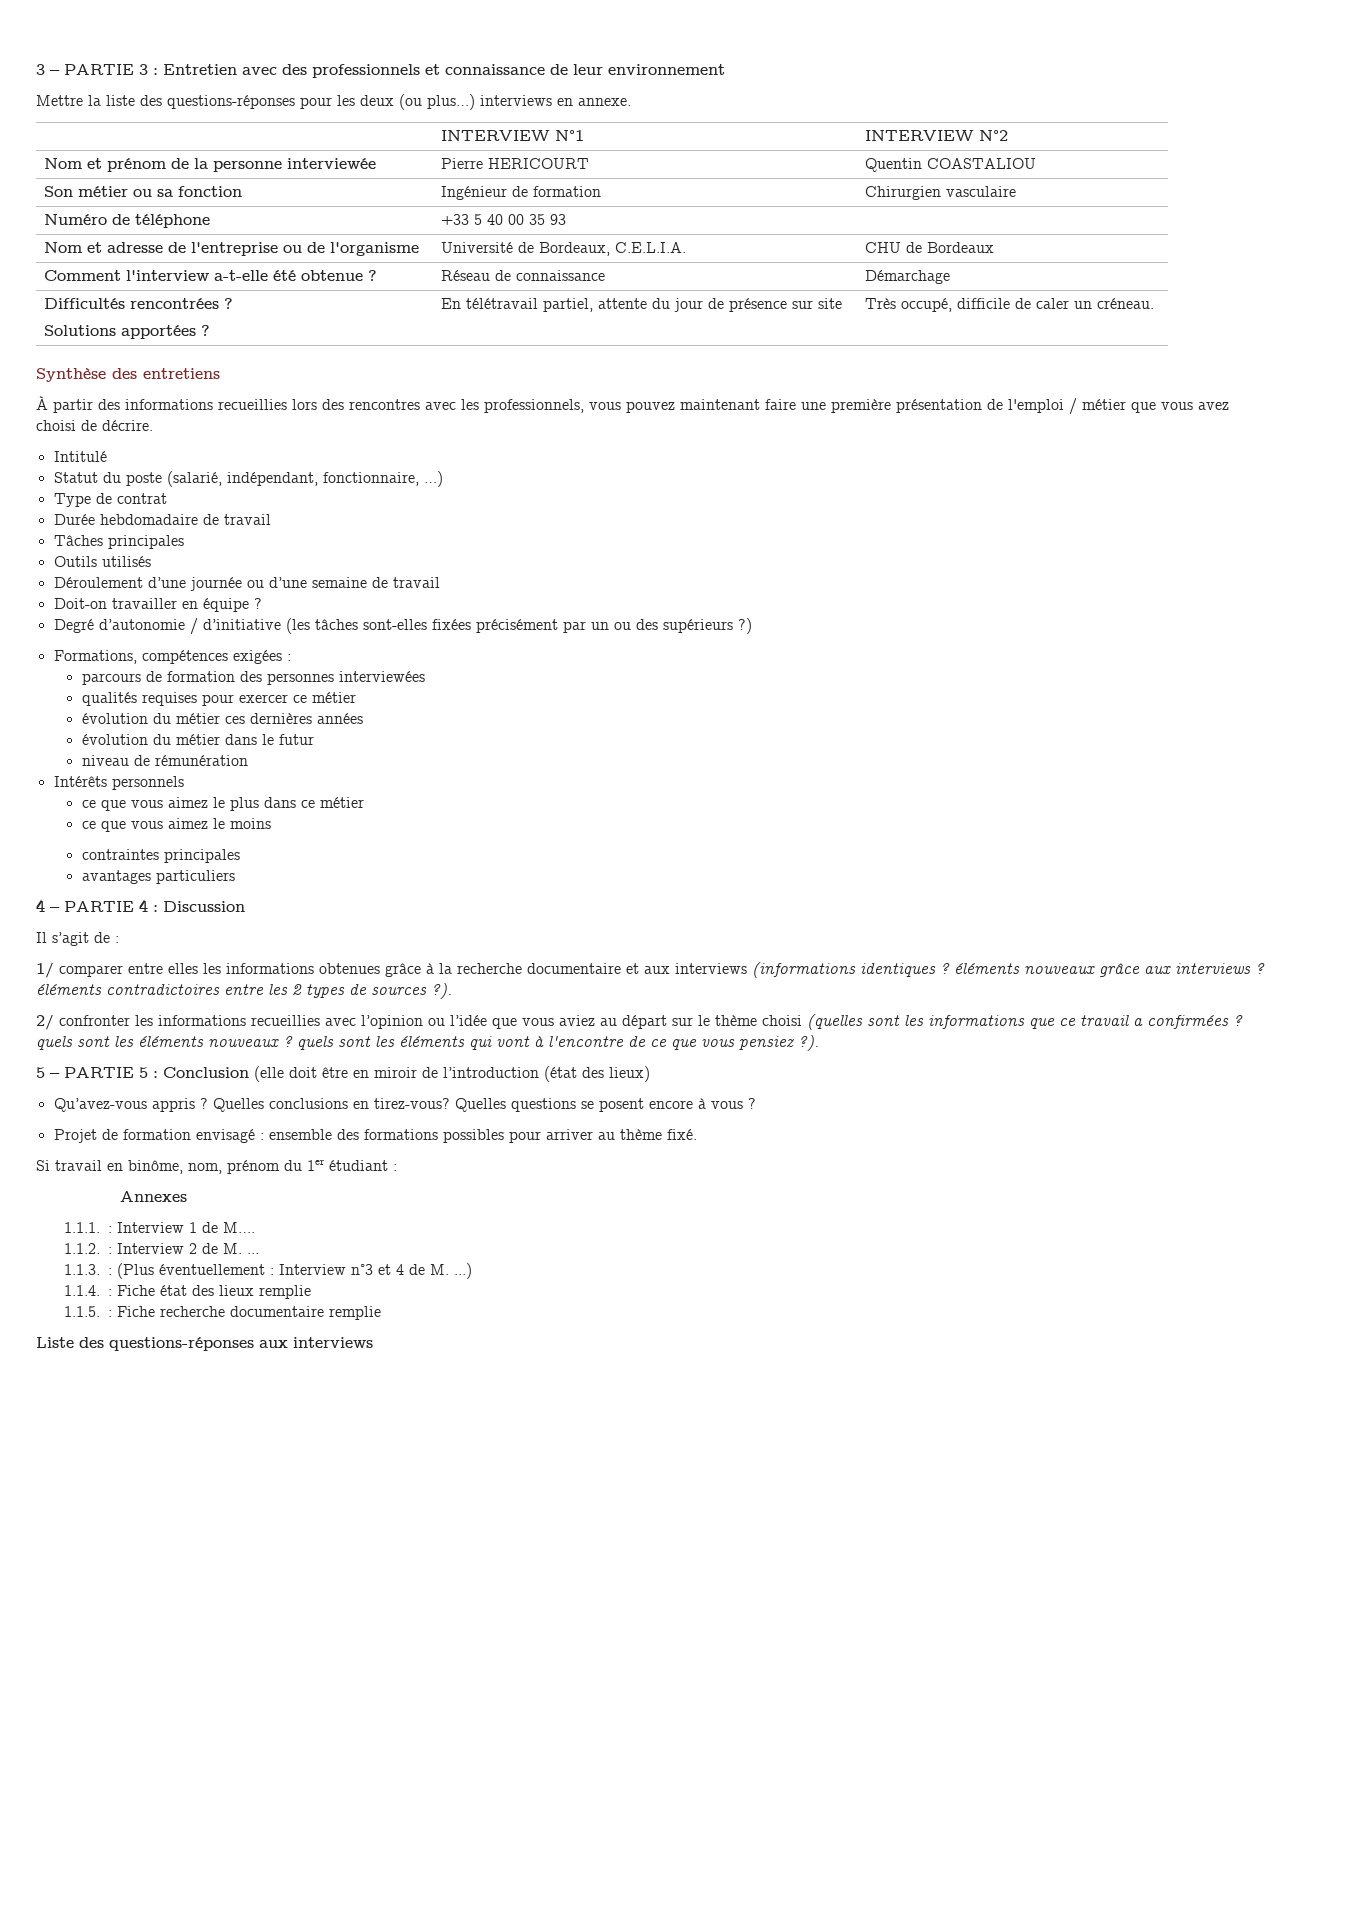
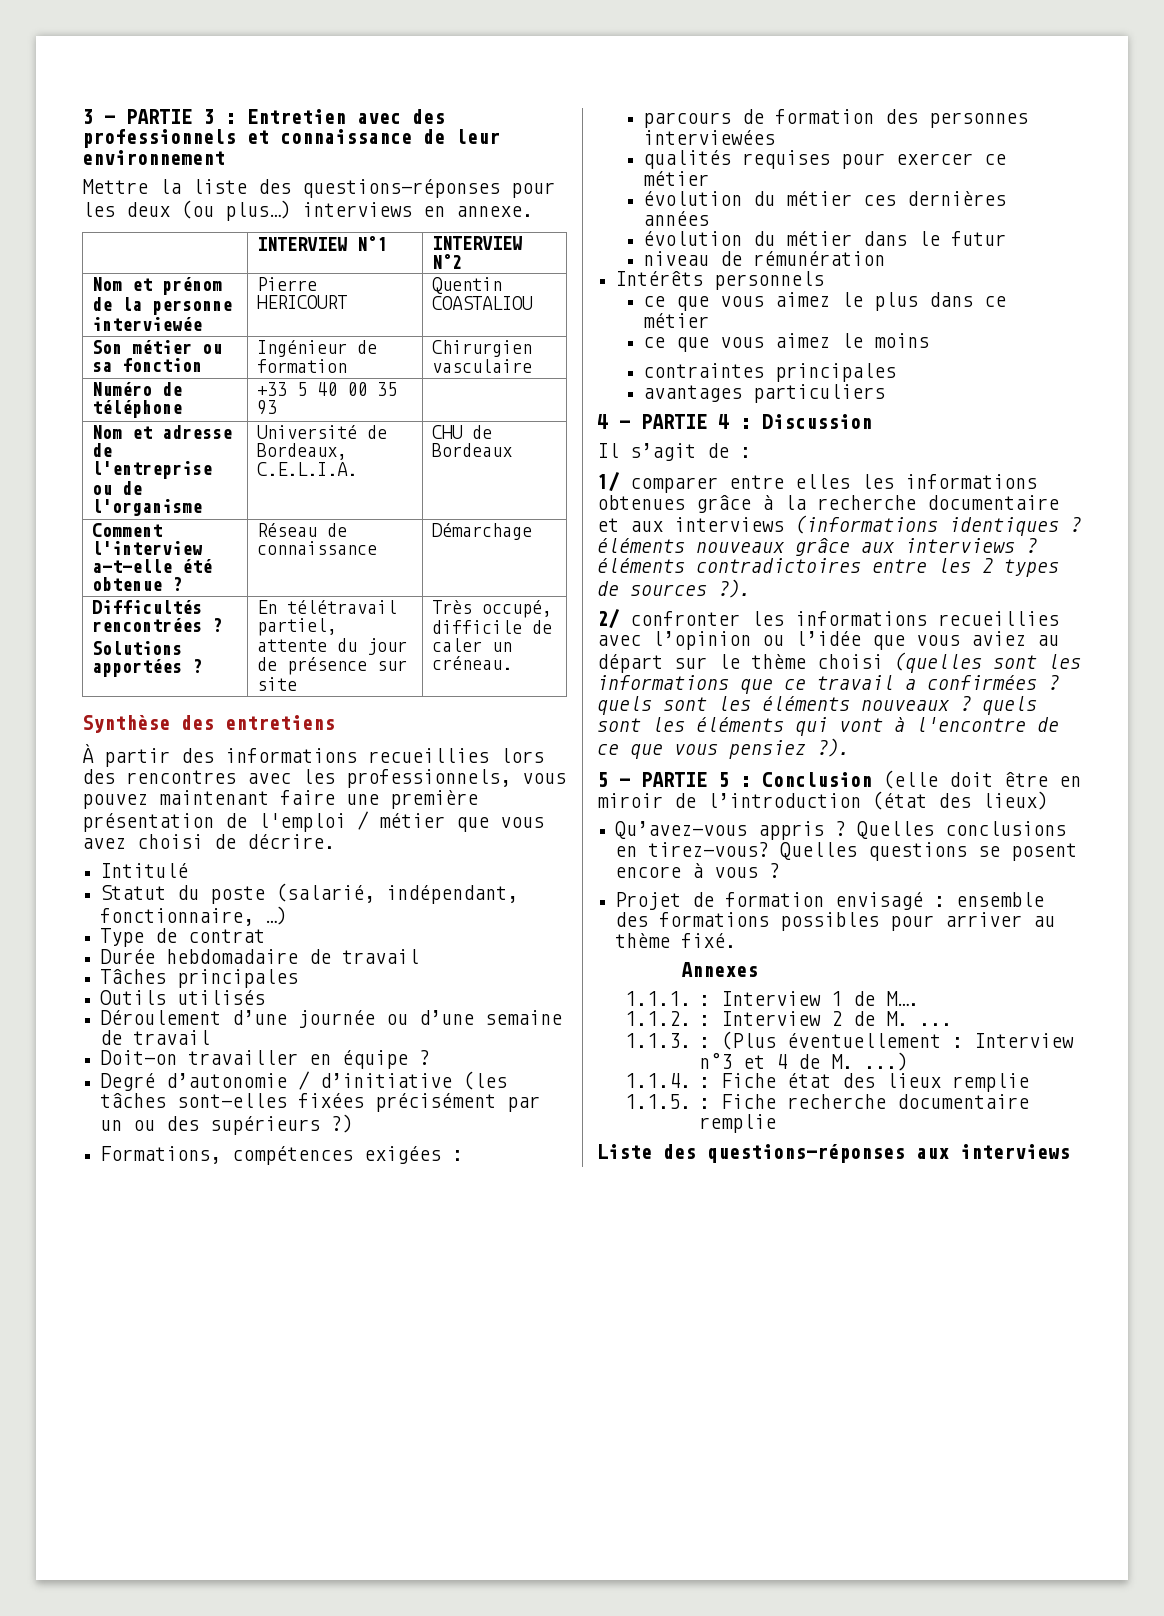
- Si travail en binôme, nom, prénom du 1er étudiant :

